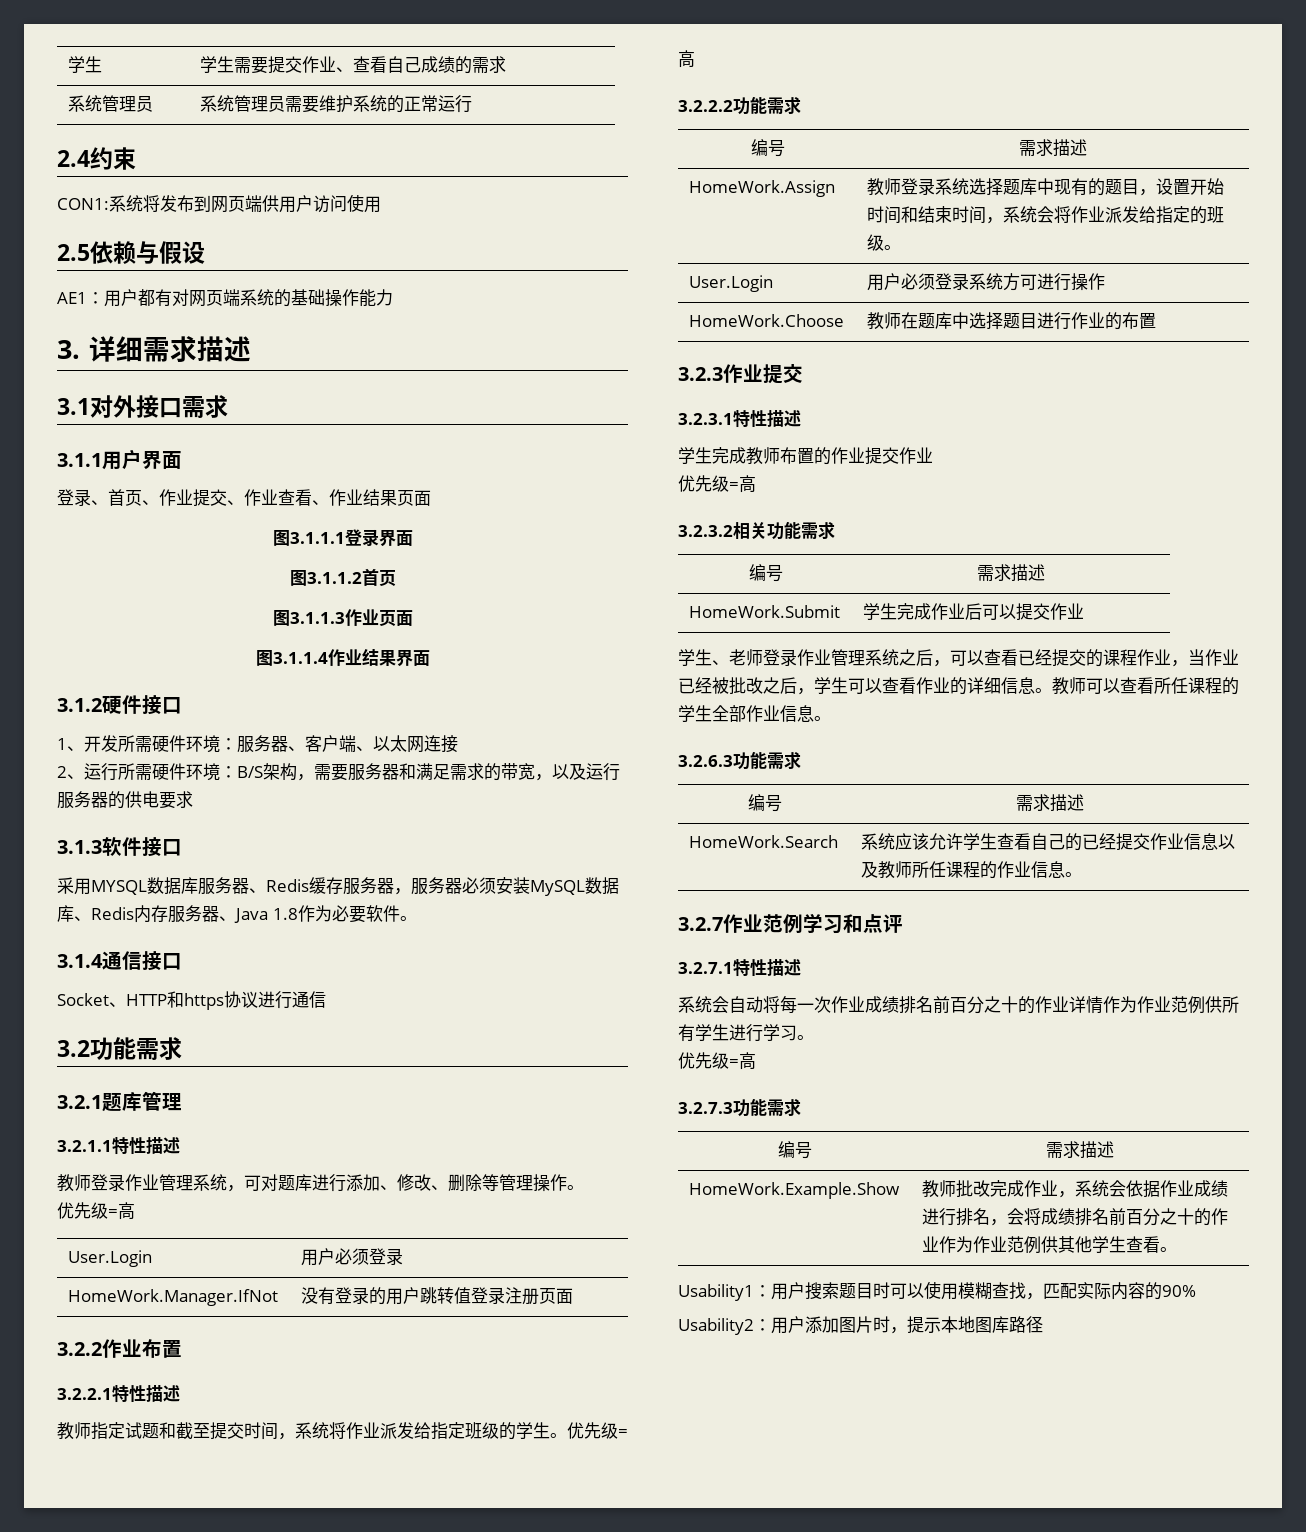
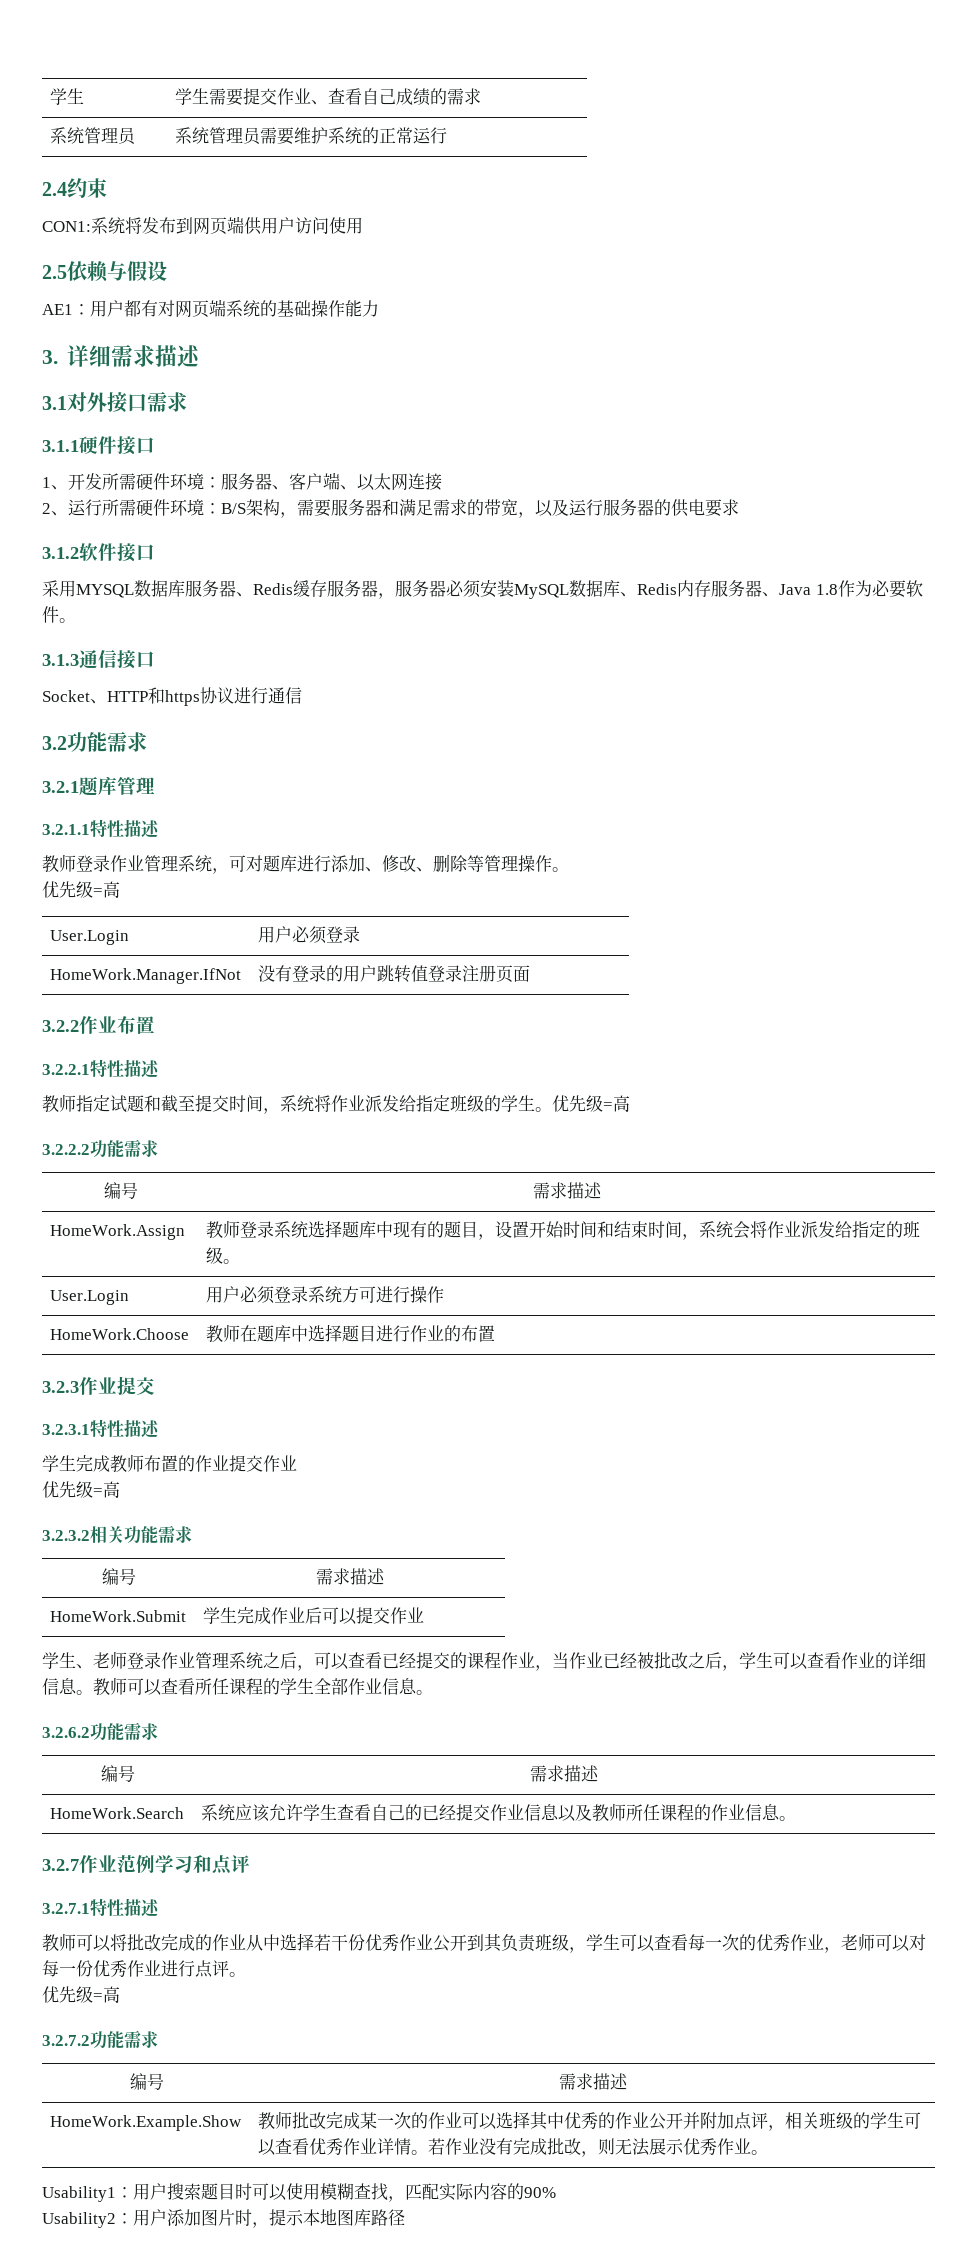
- 3.1.1用户界面
- 登录、首页、作业提交、作业查看、作业结果页面
- 图3.1.1.1登录界面
- 图3.1.1.2首页
- 图3.1.1.3作业页面
- 图3.1.1.4作业结果界面
- 3.1.2硬件接口
+ 3.1.1硬件接口
- 3.1.3软件接口
+ 3.1.2软件接口
- 3.1.4通信接口
+ 3.1.3通信接口
- 3.2.6.3功能需求
+ 3.2.6.2功能需求
- 系统会自动将每一次作业成绩排名前百分之十的作业详情作为作业范例供所有学生进行学习。
+ 教师可以将批改完成的作业从中选择若干份优秀作业公开到其负责班级，学生可以查看每一次的优秀作业，老师可以对每一份优秀作业进行点评。
  优先级=高
- 3.2.7.3功能需求
+ 3.2.7.2功能需求
- HomeWork.Example.Show | 教师批改完成作业，系统会依据作业成绩进行排名，会将成绩排名前百分之十的作业作为作业范例供其他学生查看。
+ HomeWork.Example.Show | 教师批改完成某一次的作业可以选择其中优秀的作业公开并附加点评，相关班级的学生可以查看优秀作业详情。若作业没有完成批改，则无法展示优秀作业。

